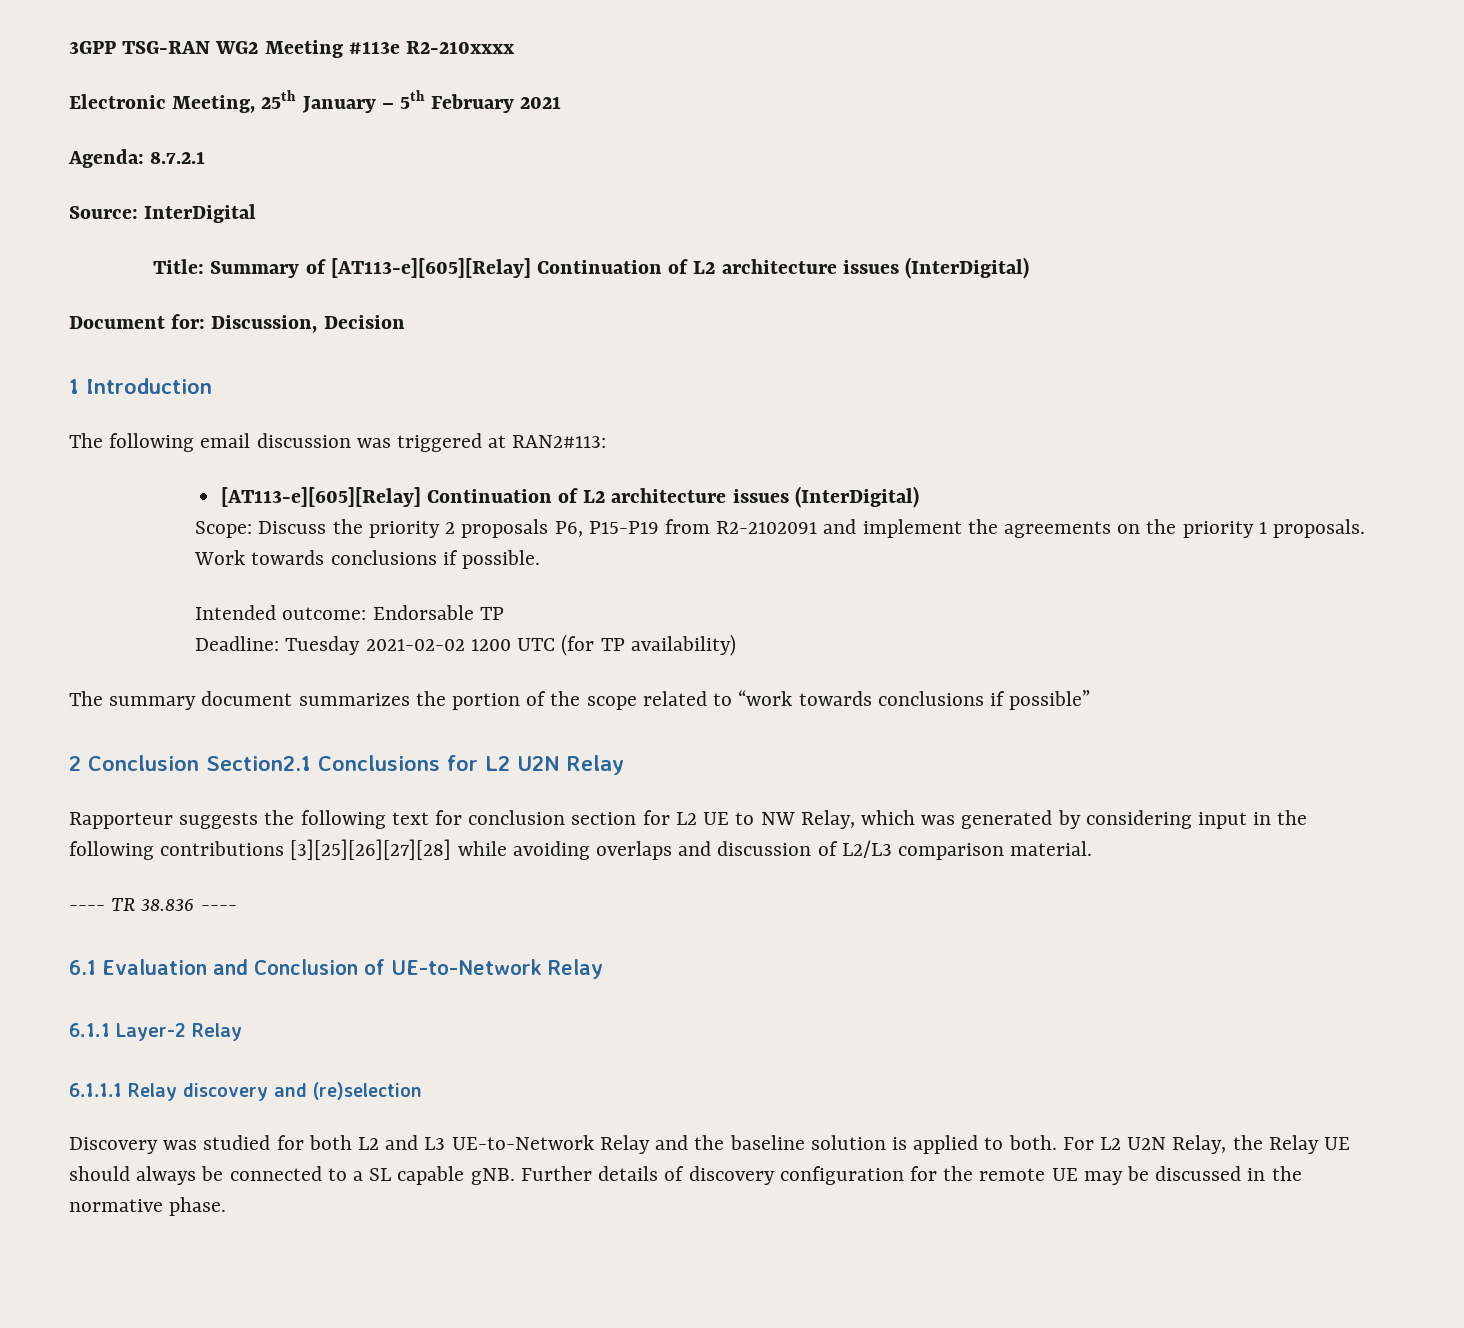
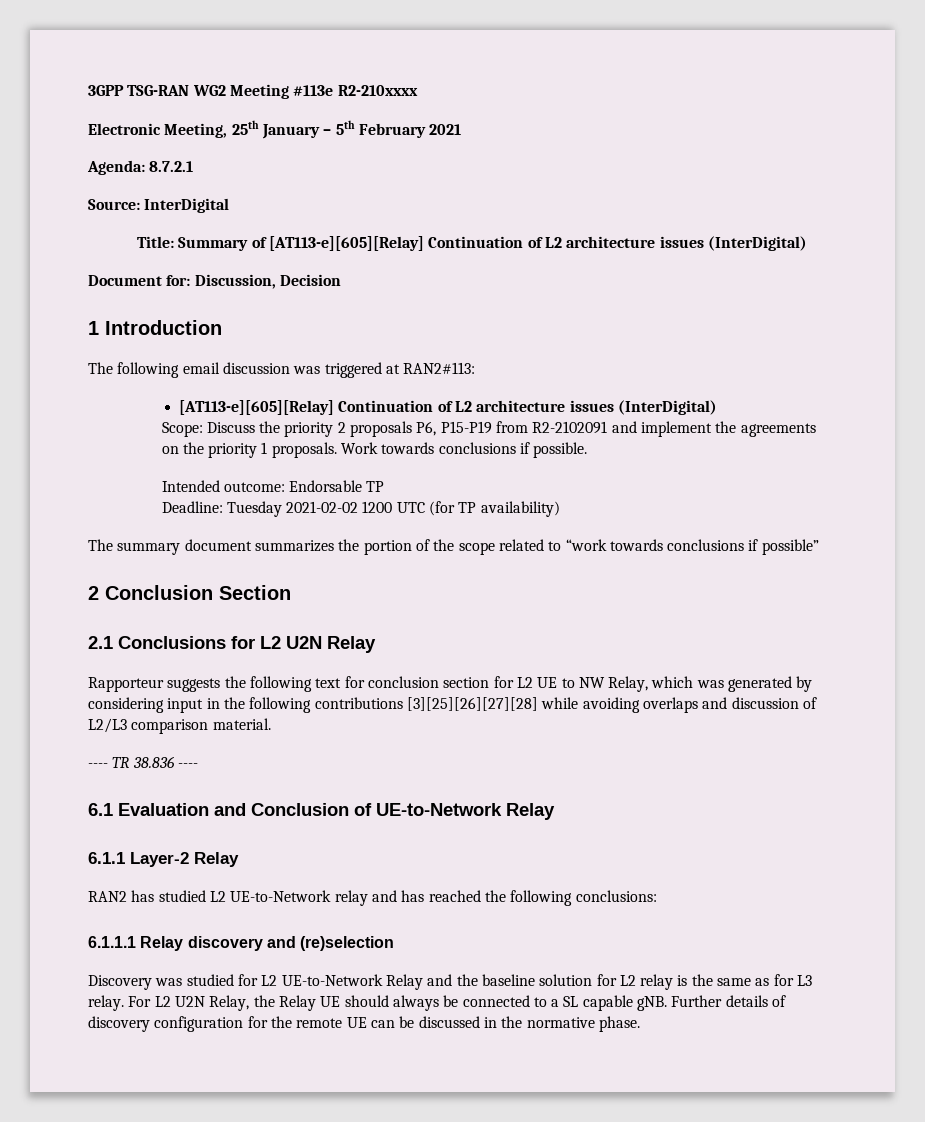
- 2 Conclusion Section2.1 Conclusions for L2 U2N Relay
+ 2 Conclusion Section
+ 2.1 Conclusions for L2 U2N Relay
+ RAN2 has studied L2 UE-to-Network relay and has reached the following conclusions:
- Discovery was studied for both L2 and L3 UE-to-Network Relay and the baseline solution is applied to both.
+ Discovery was studied for L2 UE-to-Network Relay and the baseline solution for L2 relay is the same as for L3 relay.
- Further details of discovery configuration for the remote UE may be discussed in the normative phase.
+ Further details of discovery configuration for the remote UE can be discussed in the normative phase.

